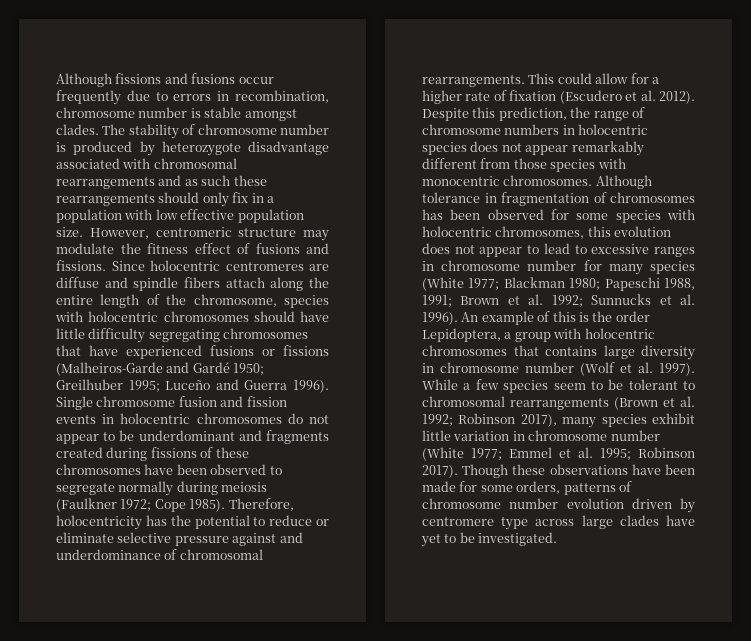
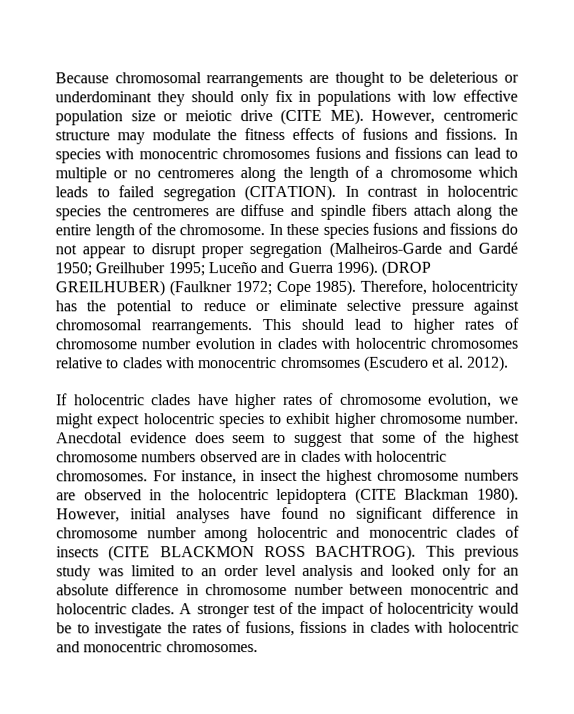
- Although fissions and fusions occur frequently due to errors in recombination, chromosome number is stable amongst clades. The stability of chromosome number is produced by heterozygote disadvantage associated with chromosomal rearrangements and as such these rearrangements should only fix in a population with low effective population size. However, centromeric structure may modulate the fitness effect of fusions and fissions.
+ Because chromosomal rearrangements are thought to be deleterious or underdominant they should only fix in populations with low effective population size or meiotic drive (CITE ME). However, centromeric structure may modulate the fitness effects of fusions and fissions.
- Since holocentric centromeres are diffuse and spindle fibers attach along the entire length of the chromosome, species with holocentric chromosomes should have little difficulty segregating chromosomes that have experienced fusions or fissions (Malheiros-Garde and Gardé 1950; Greilhuber 1995; Luceño and Guerra 1996).
+ In species with monocentric chromosomes fusions and fissions can lead to multiple or no centromeres along the length of a chromosome which leads to failed segregation (CITATION). In contrast in holocentric species the centromeres are diffuse and spindle fibers attach along the entire length of the chromosome. In these species fusions and fissions do not appear to disrupt proper segregation (Malheiros-Garde and Gardé 1950; Greilhuber 1995; Luceño and Guerra 1996).
- Single chromosome fusion and fission events in holocentric chromosomes do not appear to be underdominant and fragments created during fissions of these chromosomes have been observed to segregate normally during meiosis (Faulkner 1972; Cope 1985).
+ (DROP GREILHUBER) (Faulkner 1972; Cope 1985).
- Therefore, holocentricity has the potential to reduce or eliminate selective pressure against and underdominance of chromosomal rearrangements. This could allow for a higher rate of fixation (Escudero et al. 2012). Despite this prediction, the range of chromosome numbers in holocentric species does not appear remarkably different from those species with monocentric chromosomes. Although tolerance in fragmentation of chromosomes has been observed for some species with holocentric chromosomes, this evolution does not appear to lead to excessive ranges in chromosome number for many species (White 1977; Blackman 1980; Papeschi 1988, 1991; Brown et al. 1992; Sunnucks et al. 1996). An example of this is the order Lepidoptera, a group with holocentric chromosomes that contains large diversity in chromosome number (Wolf et al. 1997). While a few species seem to be tolerant to chromosomal rearrangements (Brown et al. 1992; Robinson 2017), many species exhibit little variation in chromosome number (White 1977; Emmel et al. 1995; Robinson 2017). Though these observations have been made for some orders, patterns of chromosome number evolution driven by centromere type across large clades have yet to be investigated.
+ Therefore, holocentricity has the potential to reduce or eliminate selective pressure against chromosomal rearrangements. This should lead to higher rates of chromosome number evolution in clades with holocentric chromosomes relative to clades with monocentric chromsomes (Escudero et al. 2012).
+ If holocentric clades have higher rates of chromosome evolution, we might expect holocentric species to exhibit higher chromosome number. Anecdotal evidence does seem to suggest that some of the highest chromosome numbers observed are in clades with holocentric chromosomes. For instance, in insect the highest chromosome numbers are observed in the holocentric lepidoptera (CITE Blackman 1980). However, initial analyses have found no significant difference in chromosome number among holocentric and monocentric clades of insects (CITE BLACKMON ROSS BACHTROG). This previous study was limited to an order level analysis and looked only for an absolute difference in chromosome number between monocentric and holocentric clades. A stronger test of the impact of holocentricity would be to investigate the rates of fusions, fissions in clades with holocentric and monocentric chromosomes.

